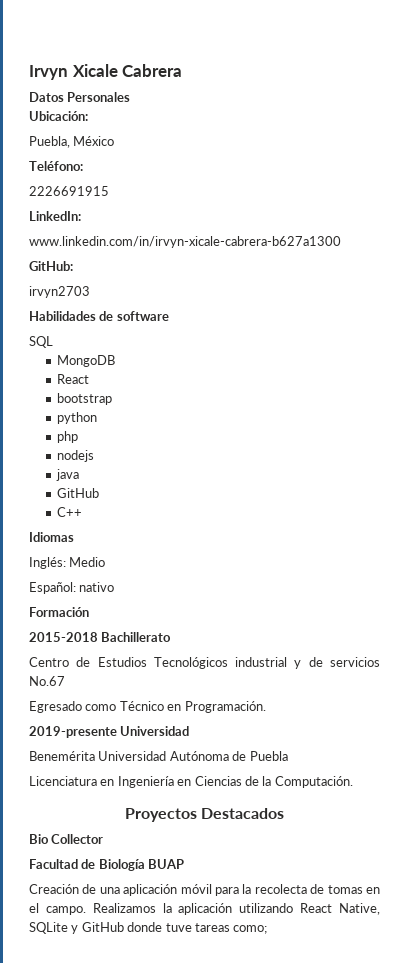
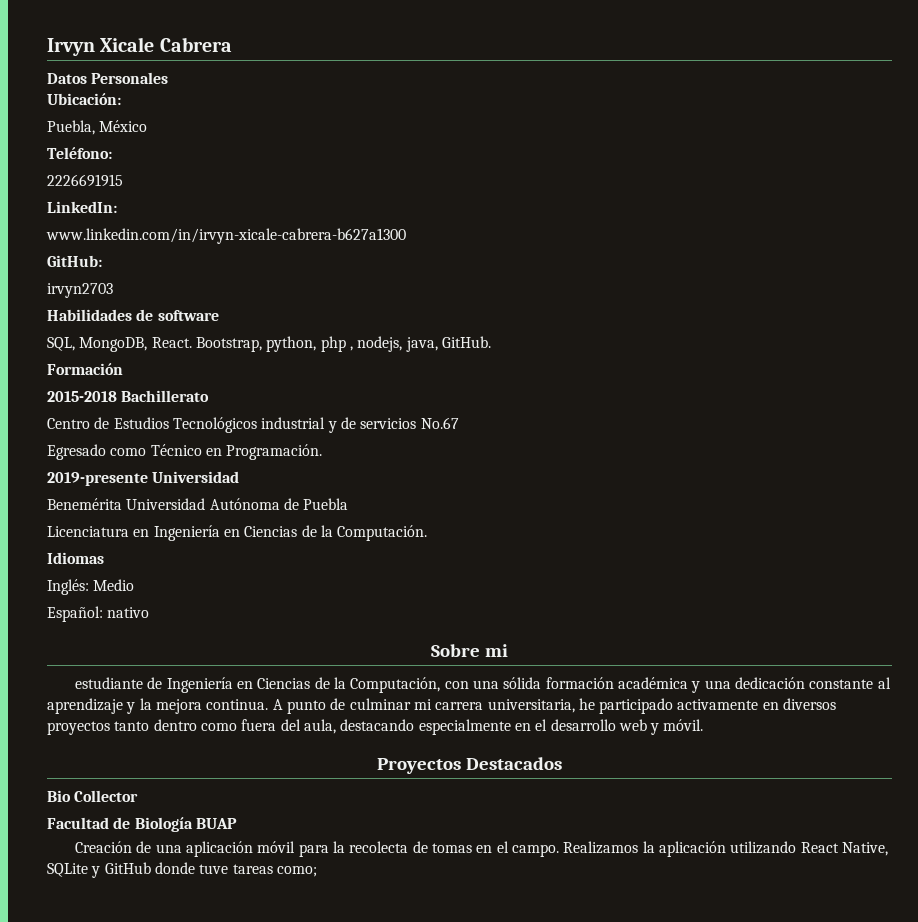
- SQL
- MongoDB
- React
- bootstrap
- python
- php
- nodejs
- java
- GitHub
- C++
- Idiomas
- Inglés: Medio
- Español: nativo
+ SQL, MongoDB, React. Bootstrap, python, php , nodejs, java, GitHub.
+ Idiomas
+ Inglés: Medio
+ Español: nativo
+ Sobre mi
+ estudiante de Ingeniería en Ciencias de la Computación, con una sólida formación académica y una dedicación constante al aprendizaje y la mejora continua. A punto de culminar mi carrera universitaria, he participado activamente en diversos proyectos tanto dentro como fuera del aula, destacando especialmente en el desarrollo web y móvil.

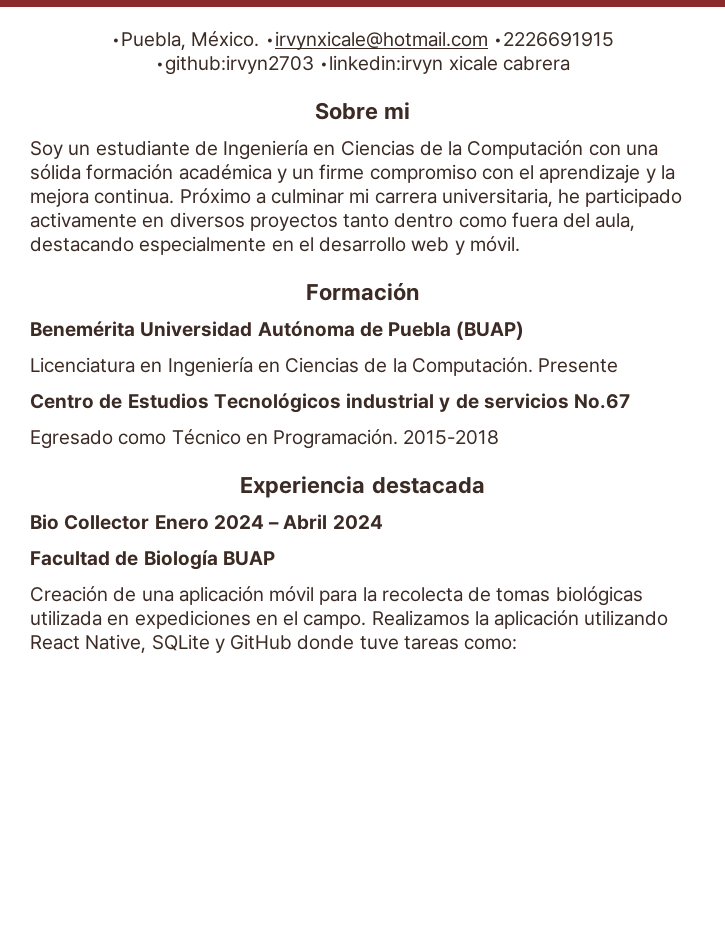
- Irvyn Xicale Cabrera
- Datos Personales
- Ubicación:
- Puebla, México
- Teléfono:
- 2226691915
- LinkedIn:
- www.linkedin.com/in/irvyn-xicale-cabrera-b627a1300
- GitHub:
- irvyn2703
- Habilidades de software
- SQL, MongoDB, React. Bootstrap, python, php , nodejs, java, GitHub.
- Formación
- 2015-2018 Bachillerato
- Centro de Estudios Tecnológicos industrial y de servicios No.67
- Egresado como Técnico en Programación.
- 2019-presente Universidad
- Benemérita Universidad Autónoma de Puebla
- Licenciatura en Ingeniería en Ciencias de la Computación.
- Idiomas
- Inglés: Medio
- Español: nativo
+ •Puebla, México. •irvynxicale@hotmail.com •2226691915 •github:irvyn2703 •linkedin:irvyn xicale cabrera
- estudiante de Ingeniería en Ciencias de la Computación, con una sólida formación académica y una dedicación constante al aprendizaje y la mejora continua.
+ Soy un estudiante de Ingeniería en Ciencias de la Computación con una sólida formación académica y un firme compromiso con el aprendizaje y la mejora continua.
- A punto de culminar mi carrera universitaria, he participado activamente en diversos proyectos tanto dentro como fuera del aula, destacando especialmente en el desarrollo web y móvil.
+ Próximo a culminar mi carrera universitaria, he participado activamente en diversos proyectos tanto dentro como fuera del aula, destacando especialmente en el desarrollo web y móvil.
- Proyectos Destacados
- Bio Collector
+ Formación
+ Benemérita Universidad Autónoma de Puebla (BUAP)
+ Licenciatura en Ingeniería en Ciencias de la Computación. Presente
+ Centro de Estudios Tecnológicos industrial y de servicios No.67
+ Egresado como Técnico en Programación. 2015-2018
+ Experiencia destacada
+ Bio Collector Enero 2024 – Abril 2024
- Creación de una aplicación móvil para la recolecta de tomas en el campo.
+ Creación de una aplicación móvil para la recolecta de tomas biológicas utilizada en expediciones en el campo.
- Realizamos la aplicación utilizando React Native, SQLite y GitHub donde tuve tareas como;
+ Realizamos la aplicación utilizando React Native, SQLite y GitHub donde tuve tareas como:

